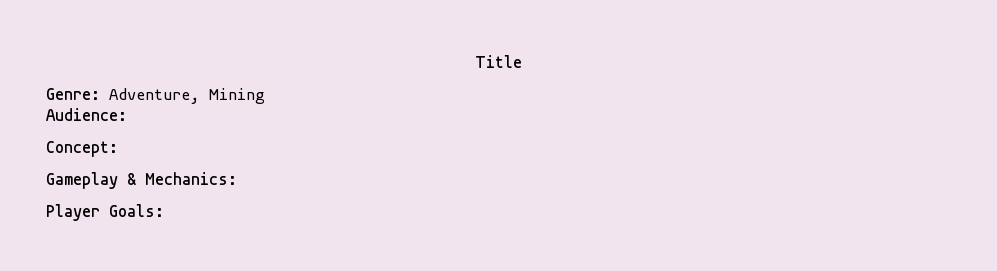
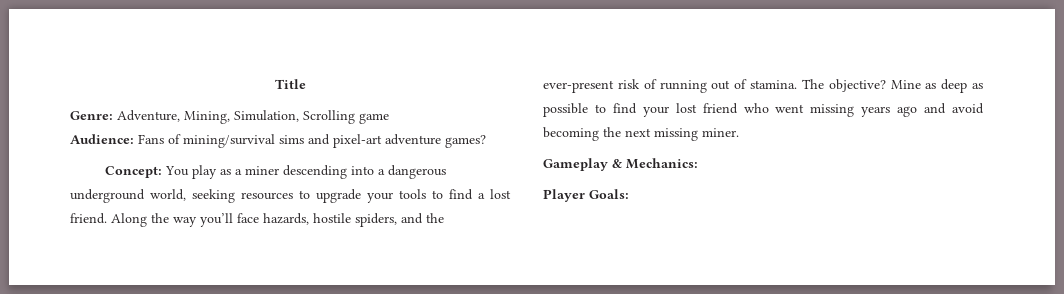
- Genre: Adventure, Mining
- Audience:
- Concept:
+ Genre: Adventure, Mining, Simulation, Scrolling game
+ Audience: Fans of mining/survival sims and pixel-art adventure games?
+ Concept: You play as a miner descending into a dangerous underground world, seeking resources to upgrade your tools to find a lost friend. Along the way you’ll face hazards, hostile spiders, and the ever-present risk of running out of stamina. The objective? Mine as deep as possible to find your lost friend who went missing years ago and avoid becoming the next missing miner.

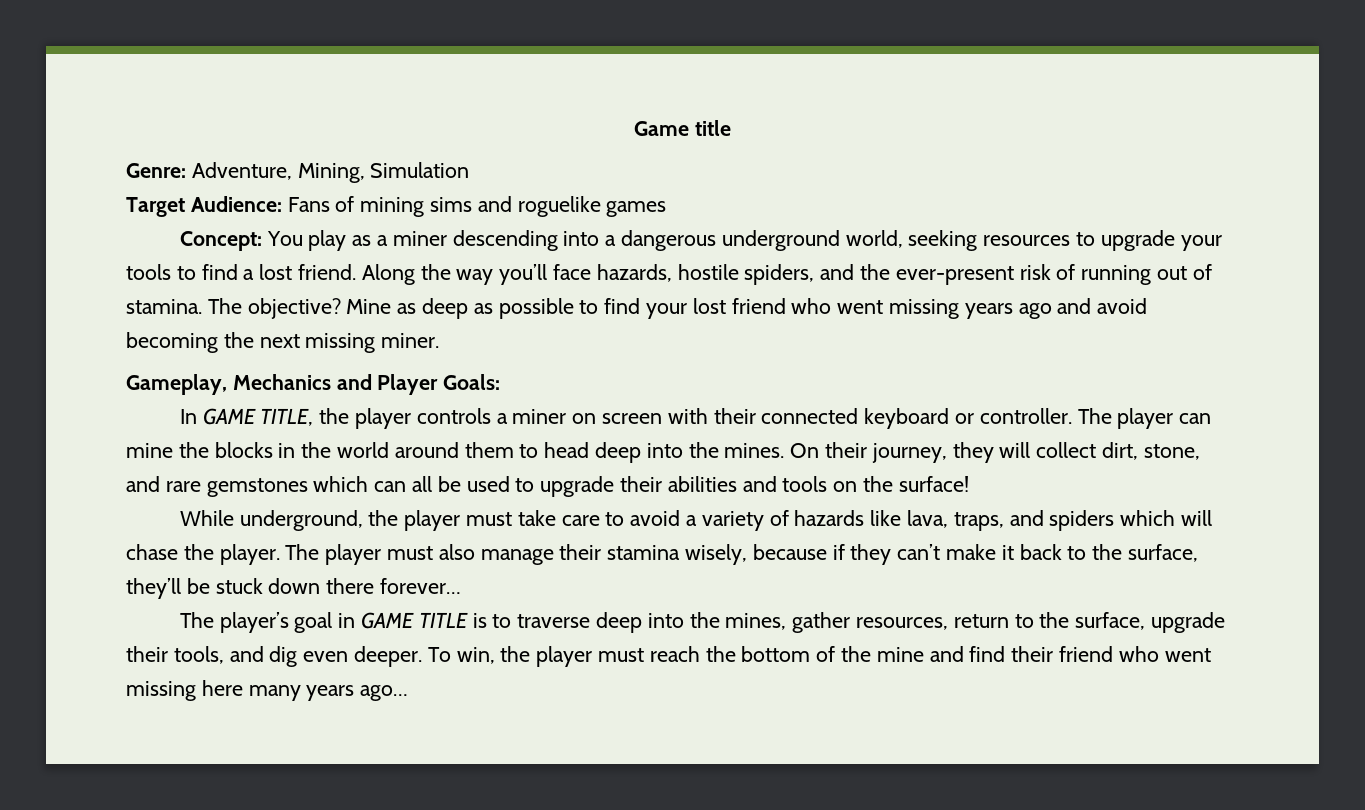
- Title
+ Game title
- Genre: Adventure, Mining, Simulation, Scrolling game
- Audience: Fans of mining/survival sims and pixel-art adventure games?
+ Genre: Adventure, Mining, Simulation
+ Target Audience: Fans of mining sims and roguelike games
- Gameplay & Mechanics:
- Player Goals:
+ Gameplay, Mechanics and Player Goals:
+ In GAME TITLE, the player controls a miner on screen with their connected keyboard or controller. The player can mine the blocks in the world around them to head deep into the mines. On their journey, they will collect dirt, stone, and rare gemstones which can all be used to upgrade their abilities and tools on the surface!
+ While underground, the player must take care to avoid a variety of hazards like lava, traps, and spiders which will chase the player. The player must also manage their stamina wisely, because if they can’t make it back to the surface, they’ll be stuck down there forever…
+ The player’s goal in GAME TITLE is to traverse deep into the mines, gather resources, return to the surface, upgrade their tools, and dig even deeper. To win, the player must reach the bottom of the mine and find their friend who went missing here many years ago…

